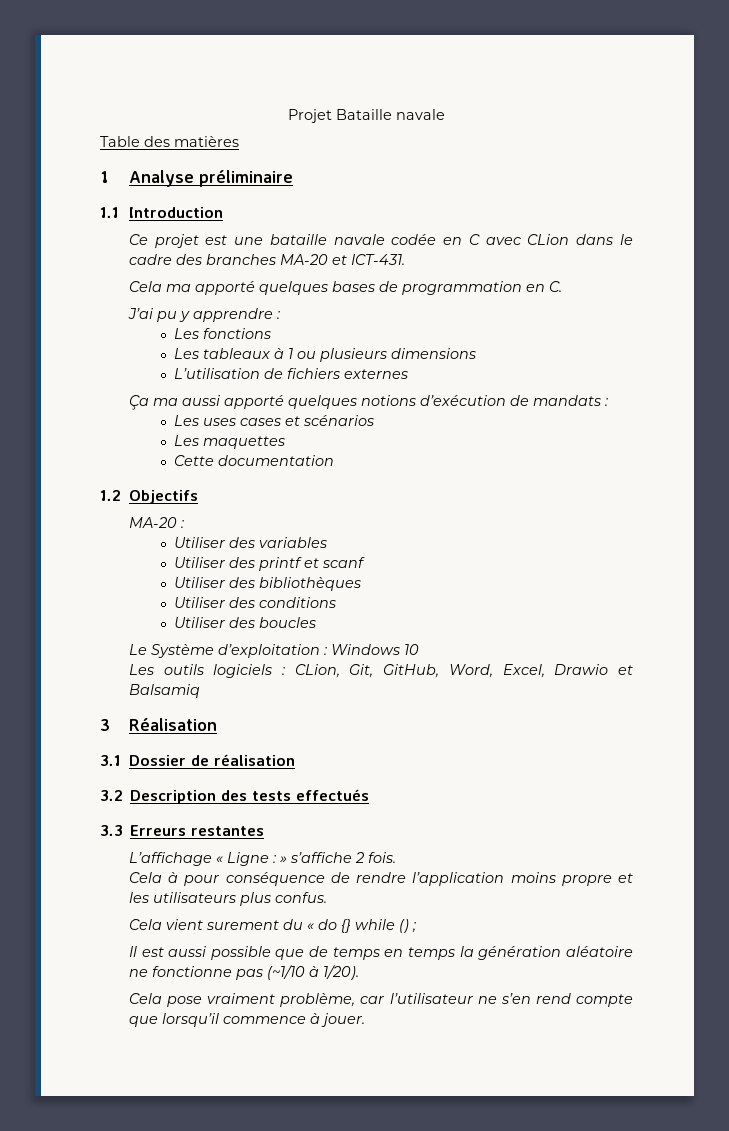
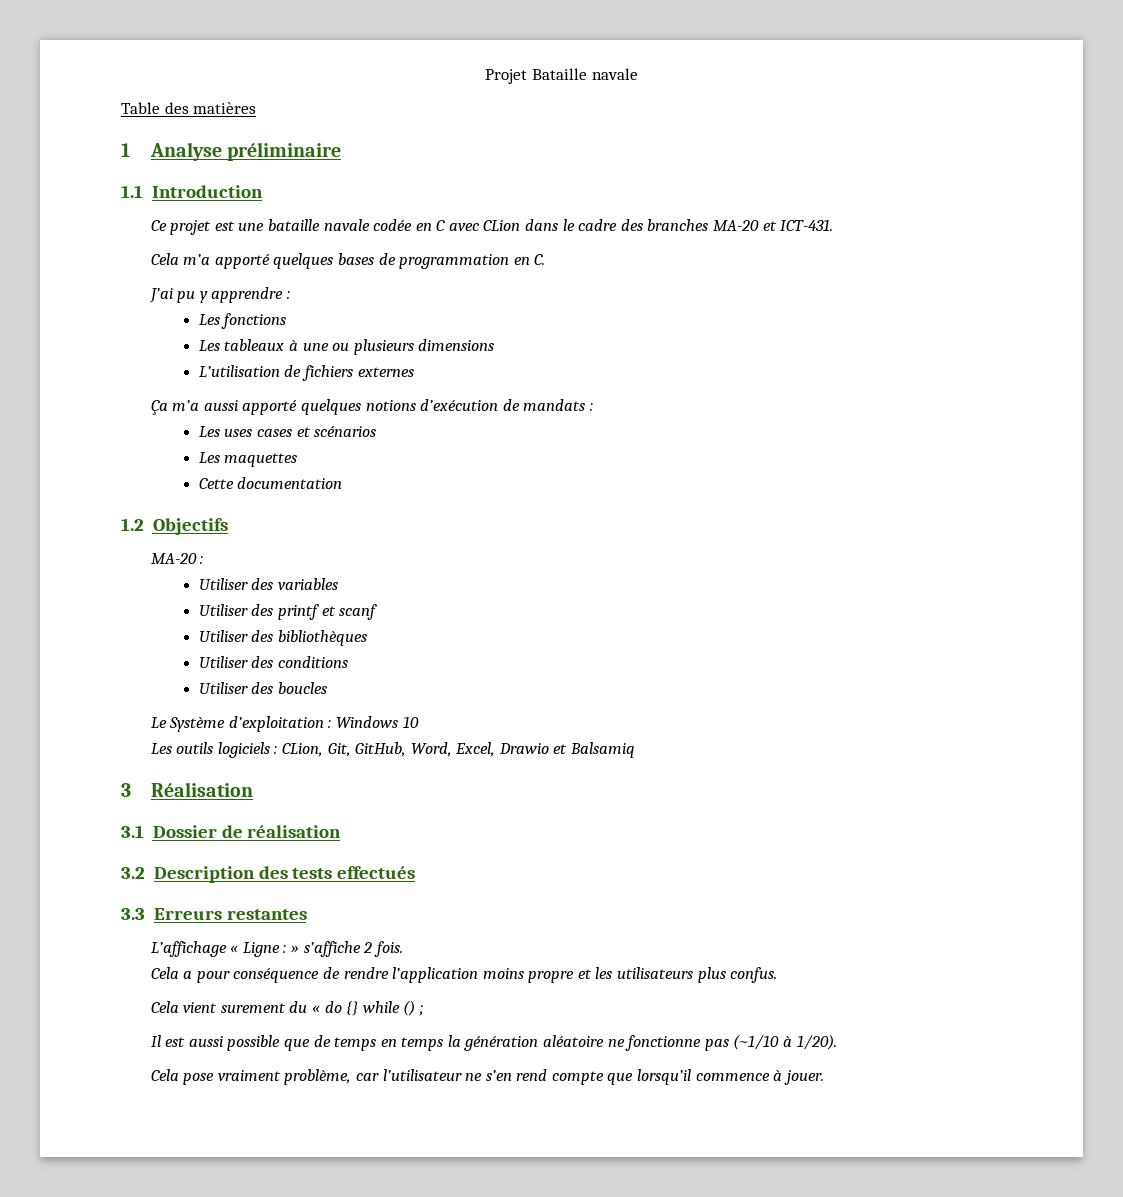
- Cela ma apporté quelques bases de programmation en C.
+ Cela m’a apporté quelques bases de programmation en C.
- Les tableaux à 1 ou plusieurs dimensions
+ Les tableaux à une ou plusieurs dimensions
- Ça ma aussi apporté quelques notions d’exécution de mandats :
+ Ça m’a aussi apporté quelques notions d’exécution de mandats :
- Cela à pour conséquence de rendre l’application moins propre et les utilisateurs plus confus.
+ Cela a pour conséquence de rendre l’application moins propre et les utilisateurs plus confus.

